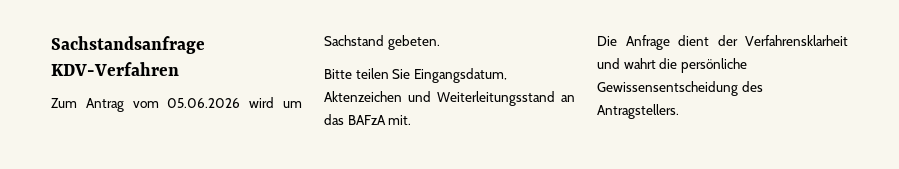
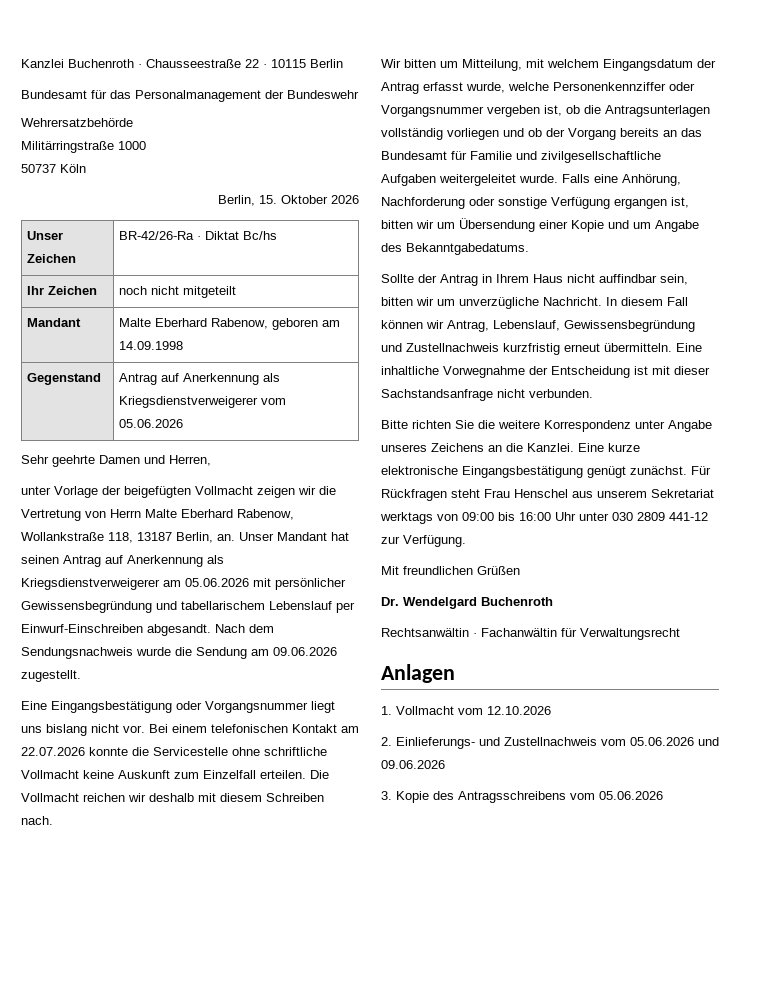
- Sachstandsanfrage KDV-Verfahren
- Zum Antrag vom 05.06.2026 wird um Sachstand gebeten.
- Bitte teilen Sie Eingangsdatum, Aktenzeichen und Weiterleitungsstand an das BAFzA mit.
- Die Anfrage dient der Verfahrensklarheit und wahrt die persönliche Gewissensentscheidung des Antragstellers.
+ Kanzlei Buchenroth · Chausseestraße 22 · 10115 Berlin
+ Bundesamt für das Personalmanagement der Bundeswehr
+ Wehrersatzbehörde
+ Militärringstraße 1000
+ 50737 Köln
+ Berlin, 15. Oktober 2026
+ Unser Zeichen | BR-42/26-Ra · Diktat Bc/hs
+ Ihr Zeichen | noch nicht mitgeteilt
+ Mandant | Malte Eberhard Rabenow, geboren am 14.09.1998
+ Gegenstand | Antrag auf Anerkennung als Kriegsdienstverweigerer vom 05.06.2026
+ Sehr geehrte Damen und Herren,
+ unter Vorlage der beigefügten Vollmacht zeigen wir die Vertretung von Herrn Malte Eberhard Rabenow, Wollankstraße 118, 13187 Berlin, an. Unser Mandant hat seinen Antrag auf Anerkennung als Kriegsdienstverweigerer am 05.06.2026 mit persönlicher Gewissensbegründung und tabellarischem Lebenslauf per Einwurf-Einschreiben abgesandt. Nach dem Sendungsnachweis wurde die Sendung am 09.06.2026 zugestellt.
+ Eine Eingangsbestätigung oder Vorgangsnummer liegt uns bislang nicht vor. Bei einem telefonischen Kontakt am 22.07.2026 konnte die Servicestelle ohne schriftliche Vollmacht keine Auskunft zum Einzelfall erteilen. Die Vollmacht reichen wir deshalb mit diesem Schreiben nach.
+ Wir bitten um Mitteilung, mit welchem Eingangsdatum der Antrag erfasst wurde, welche Personenkennziffer oder Vorgangsnummer vergeben ist, ob die Antragsunterlagen vollständig vorliegen und ob der Vorgang bereits an das Bundesamt für Familie und zivilgesellschaftliche Aufgaben weitergeleitet wurde. Falls eine Anhörung, Nachforderung oder sonstige Verfügung ergangen ist, bitten wir um Übersendung einer Kopie und um Angabe des Bekanntgabedatums.
+ Sollte der Antrag in Ihrem Haus nicht auffindbar sein, bitten wir um unverzügliche Nachricht. In diesem Fall können wir Antrag, Lebenslauf, Gewissensbegründung und Zustellnachweis kurzfristig erneut übermitteln. Eine inhaltliche Vorwegnahme der Entscheidung ist mit dieser Sachstandsanfrage nicht verbunden.
+ Bitte richten Sie die weitere Korrespondenz unter Angabe unseres Zeichens an die Kanzlei. Eine kurze elektronische Eingangsbestätigung genügt zunächst. Für Rückfragen steht Frau Henschel aus unserem Sekretariat werktags von 09:00 bis 16:00 Uhr unter 030 2809 441-12 zur Verfügung.
+ Mit freundlichen Grüßen
+ Dr. Wendelgard Buchenroth
+ Rechtsanwältin · Fachanwältin für Verwaltungsrecht
+ Anlagen
+ 1. Vollmacht vom 12.10.2026
+ 2. Einlieferungs- und Zustellnachweis vom 05.06.2026 und 09.06.2026
+ 3. Kopie des Antragsschreibens vom 05.06.2026

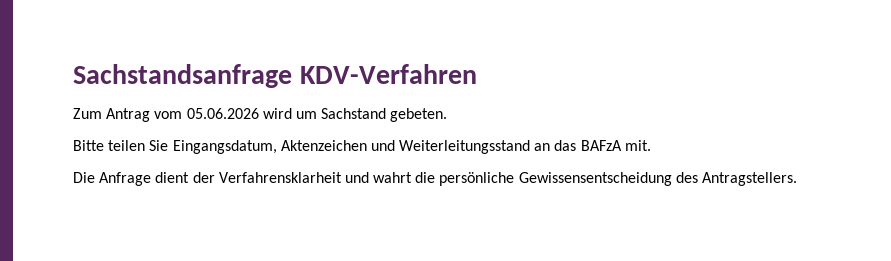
- Kanzlei Buchenroth · Chausseestraße 22 · 10115 Berlin
- Bundesamt für das Personalmanagement der Bundeswehr
- Wehrersatzbehörde
- Militärringstraße 1000
- 50737 Köln
- Berlin, 15. Oktober 2026
- Unser Zeichen | BR-42/26-Ra · Diktat Bc/hs
- Ihr Zeichen | noch nicht mitgeteilt
- Mandant | Malte Eberhard Rabenow, geboren am 14.09.1998
- Gegenstand | Antrag auf Anerkennung als Kriegsdienstverweigerer vom 05.06.2026
- Sehr geehrte Damen und Herren,
- unter Vorlage der beigefügten Vollmacht zeigen wir die Vertretung von Herrn Malte Eberhard Rabenow, Wollankstraße 118, 13187 Berlin, an. Unser Mandant hat seinen Antrag auf Anerkennung als Kriegsdienstverweigerer am 05.06.2026 mit persönlicher Gewissensbegründung und tabellarischem Lebenslauf per Einwurf-Einschreiben abgesandt. Nach dem Sendungsnachweis wurde die Sendung am 09.06.2026 zugestellt.
- Eine Eingangsbestätigung oder Vorgangsnummer liegt uns bislang nicht vor. Bei einem telefonischen Kontakt am 22.07.2026 konnte die Servicestelle ohne schriftliche Vollmacht keine Auskunft zum Einzelfall erteilen. Die Vollmacht reichen wir deshalb mit diesem Schreiben nach.
- Wir bitten um Mitteilung, mit welchem Eingangsdatum der Antrag erfasst wurde, welche Personenkennziffer oder Vorgangsnummer vergeben ist, ob die Antragsunterlagen vollständig vorliegen und ob der Vorgang bereits an das Bundesamt für Familie und zivilgesellschaftliche Aufgaben weitergeleitet wurde. Falls eine Anhörung, Nachforderung oder sonstige Verfügung ergangen ist, bitten wir um Übersendung einer Kopie und um Angabe des Bekanntgabedatums.
- Sollte der Antrag in Ihrem Haus nicht auffindbar sein, bitten wir um unverzügliche Nachricht. In diesem Fall können wir Antrag, Lebenslauf, Gewissensbegründung und Zustellnachweis kurzfristig erneut übermitteln. Eine inhaltliche Vorwegnahme der Entscheidung ist mit dieser Sachstandsanfrage nicht verbunden.
- Bitte richten Sie die weitere Korrespondenz unter Angabe unseres Zeichens an die Kanzlei. Eine kurze elektronische Eingangsbestätigung genügt zunächst. Für Rückfragen steht Frau Henschel aus unserem Sekretariat werktags von 09:00 bis 16:00 Uhr unter 030 2809 441-12 zur Verfügung.
- Mit freundlichen Grüßen
- Dr. Wendelgard Buchenroth
- Rechtsanwältin · Fachanwältin für Verwaltungsrecht
- Anlagen
- 1. Vollmacht vom 12.10.2026
- 2. Einlieferungs- und Zustellnachweis vom 05.06.2026 und 09.06.2026
- 3. Kopie des Antragsschreibens vom 05.06.2026
+ Sachstandsanfrage KDV-Verfahren
+ Zum Antrag vom 05.06.2026 wird um Sachstand gebeten.
+ Bitte teilen Sie Eingangsdatum, Aktenzeichen und Weiterleitungsstand an das BAFzA mit.
+ Die Anfrage dient der Verfahrensklarheit und wahrt die persönliche Gewissensentscheidung des Antragstellers.

